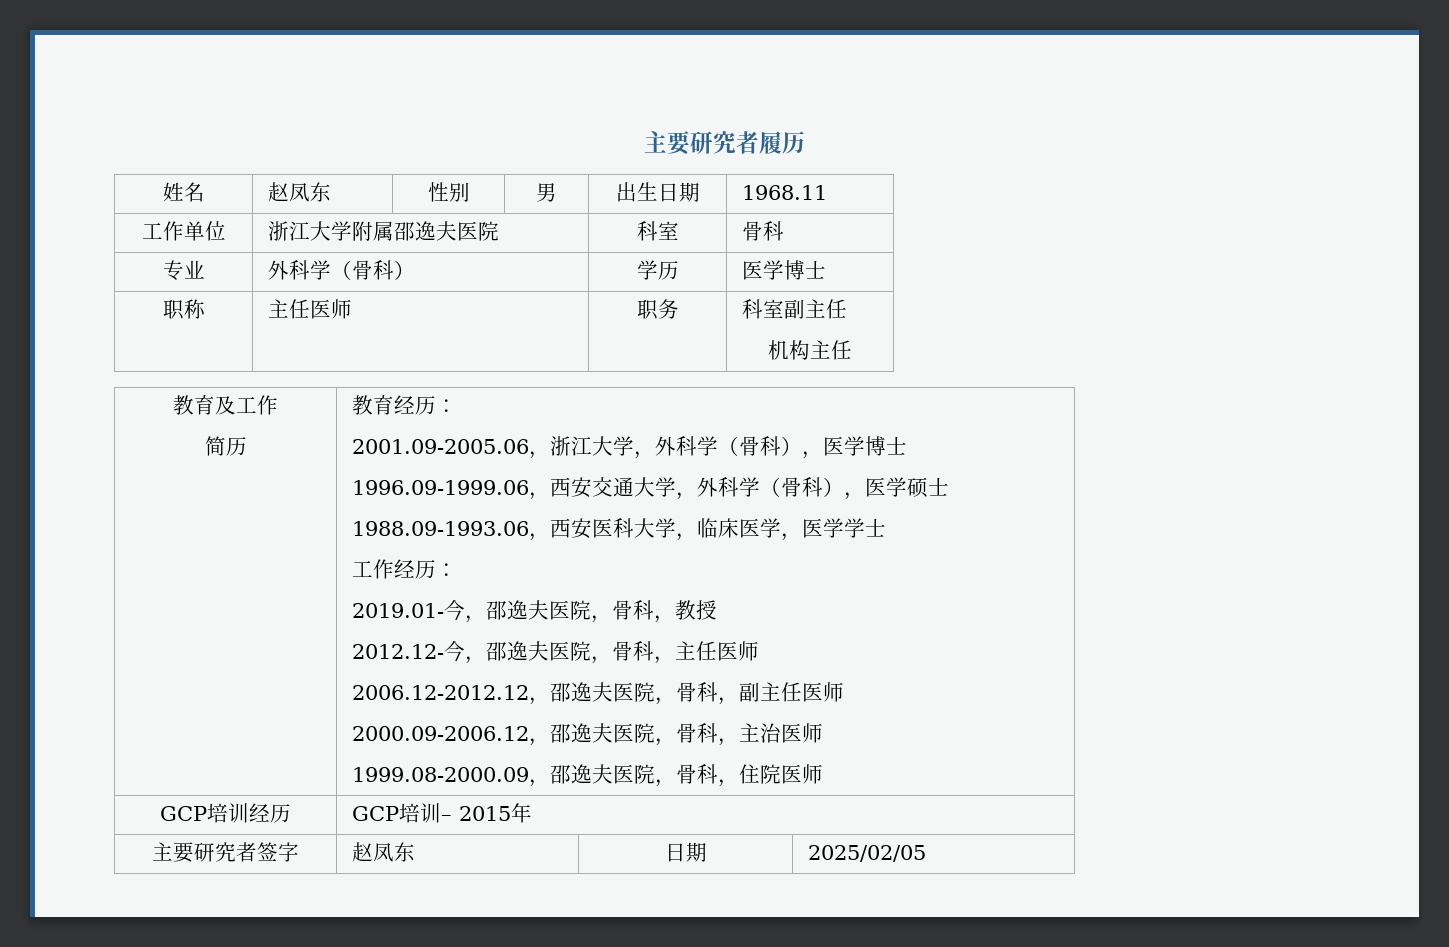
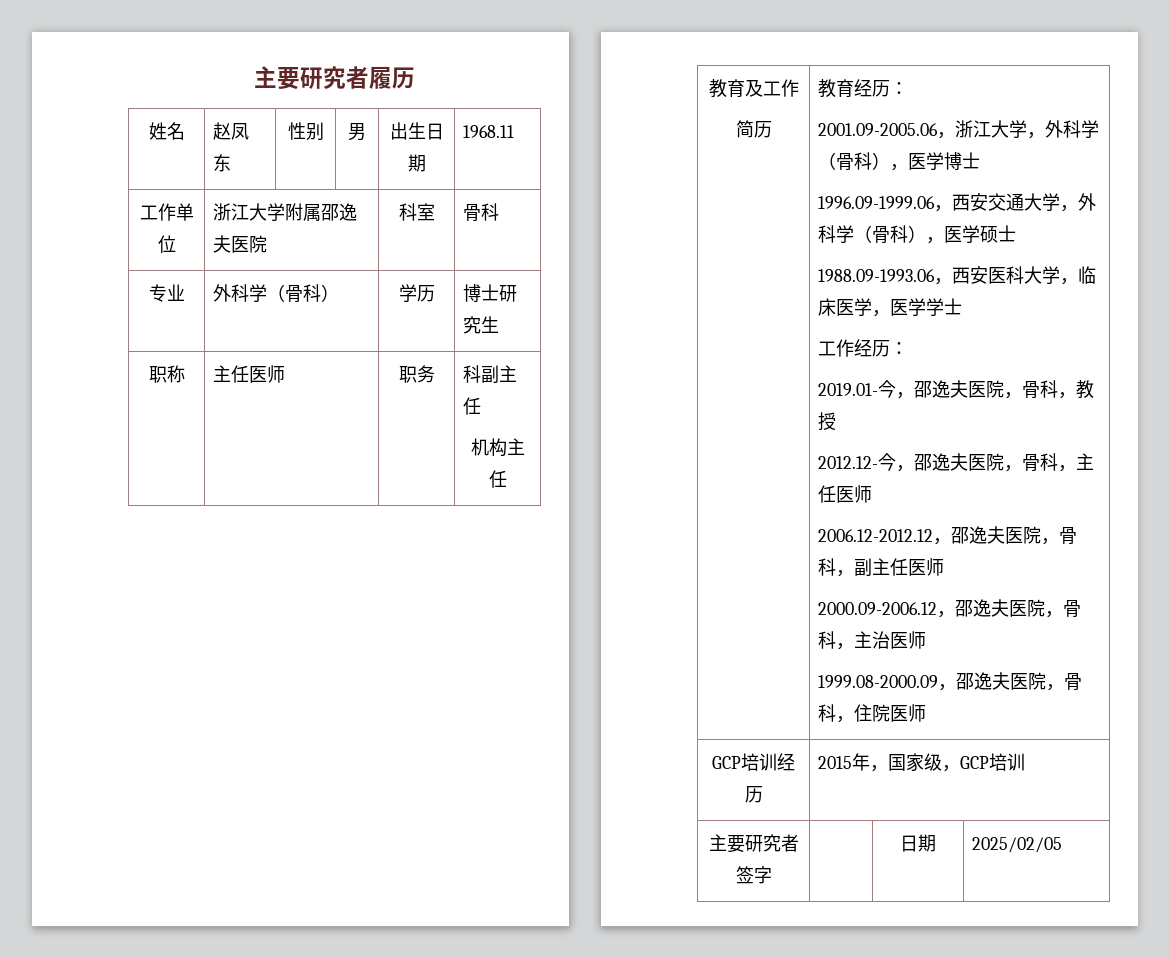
- 专业 | 外科学（骨科） | 学历 | 医学博士
+ 专业 | 外科学（骨科） | 学历 | 博士研究生
- 职称 | 主任医师 | 职务 | 科室副主任
+ 职称 | 主任医师 | 职务 | 科副主任
- GCP培训经历 | GCP培训– 2015年
+ GCP培训经历 | 2015年，国家级，GCP培训
- 主要研究者签字 | 赵凤东 | 日期 | 2025/02/05
+ 主要研究者签字 | | 日期 | 2025/02/05

